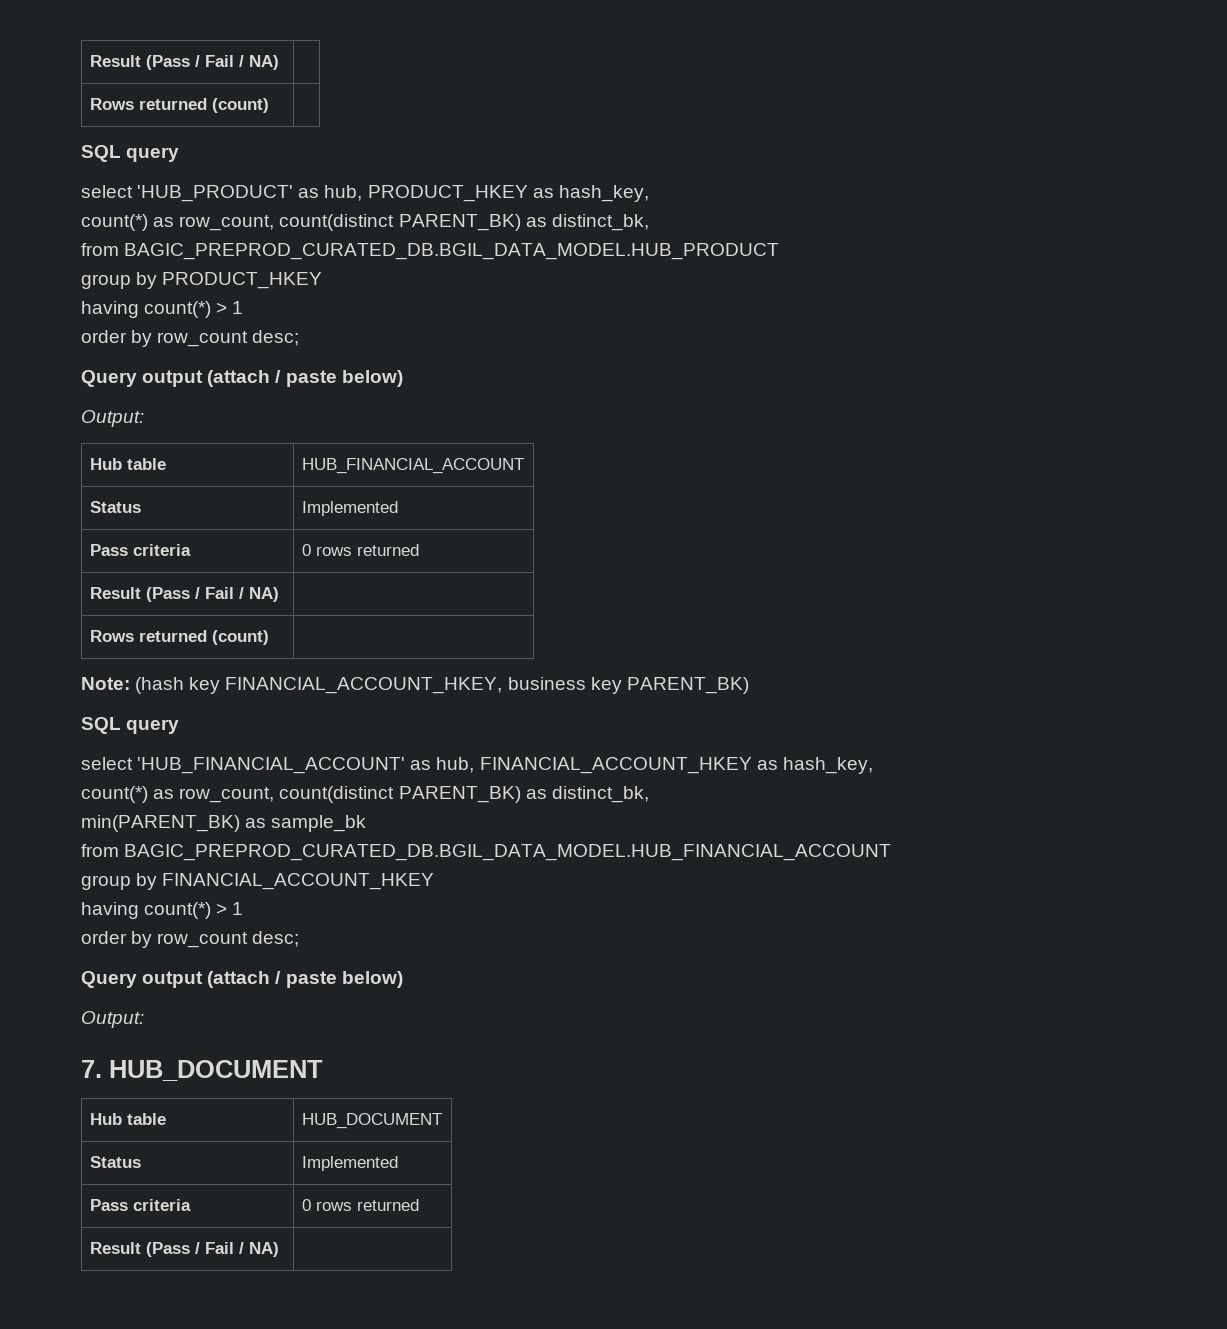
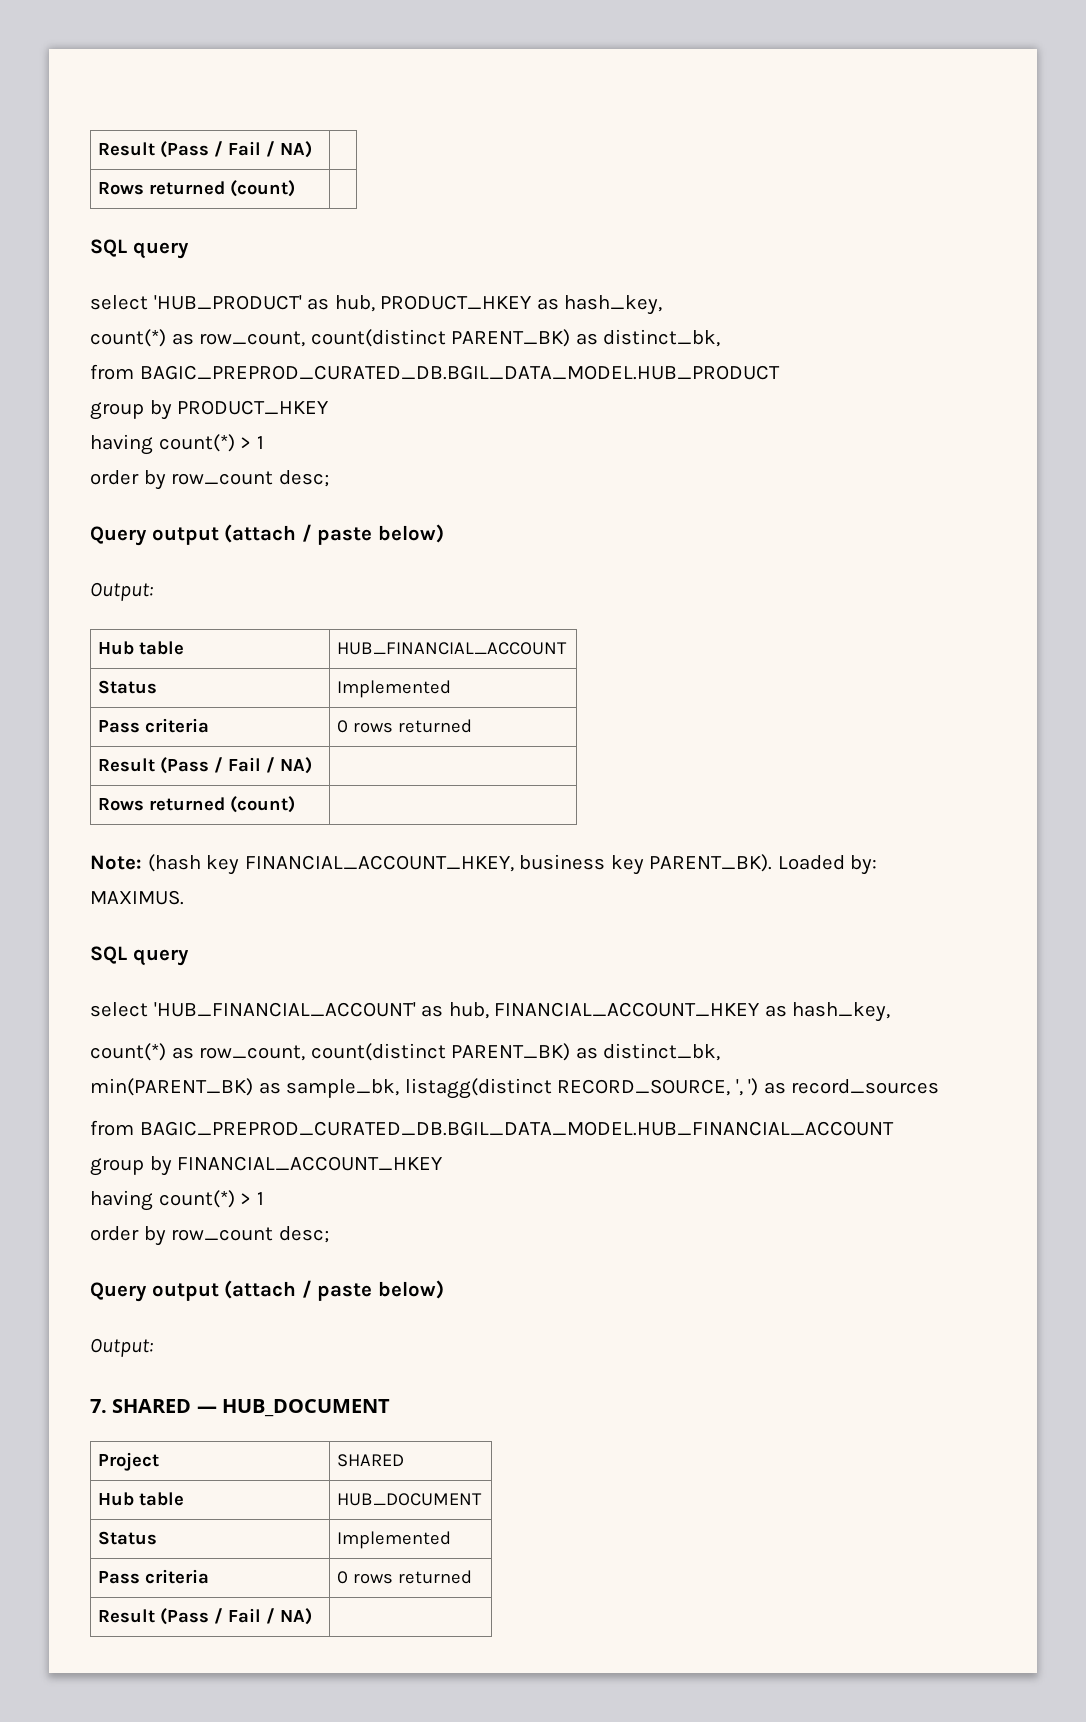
- Note: (hash key FINANCIAL_ACCOUNT_HKEY, business key PARENT_BK)
+ Note: (hash key FINANCIAL_ACCOUNT_HKEY, business key PARENT_BK). Loaded by: MAXIMUS.
- min(PARENT_BK) as sample_bk
+ min(PARENT_BK) as sample_bk, listagg(distinct RECORD_SOURCE, ', ') as record_sources
- 7. HUB_DOCUMENT
+ 7. SHARED — HUB_DOCUMENT
+ Project | SHARED

